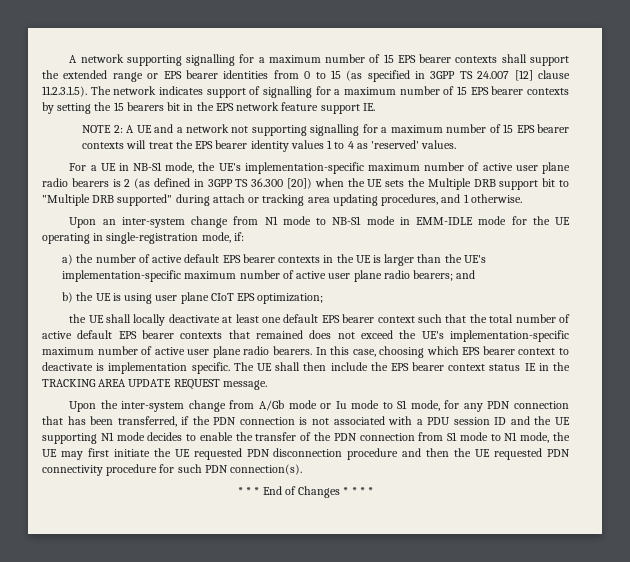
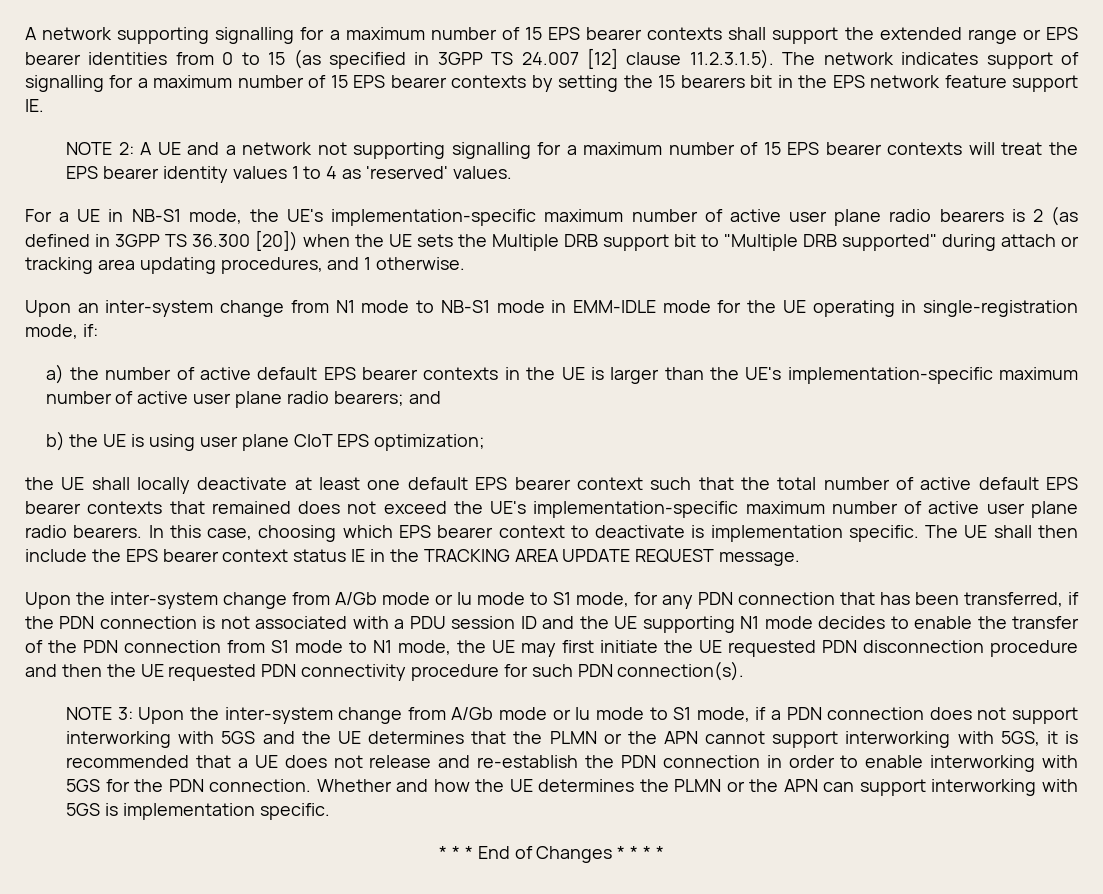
+ NOTE 3: Upon the inter-system change from A/Gb mode or Iu mode to S1 mode, if a PDN connection does not support interworking with 5GS and the UE determines that the PLMN or the APN cannot support interworking with 5GS, it is recommended that a UE does not release and re-establish the PDN connection in order to enable interworking with 5GS for the PDN connection. Whether and how the UE determines the PLMN or the APN can support interworking with 5GS is implementation specific.

